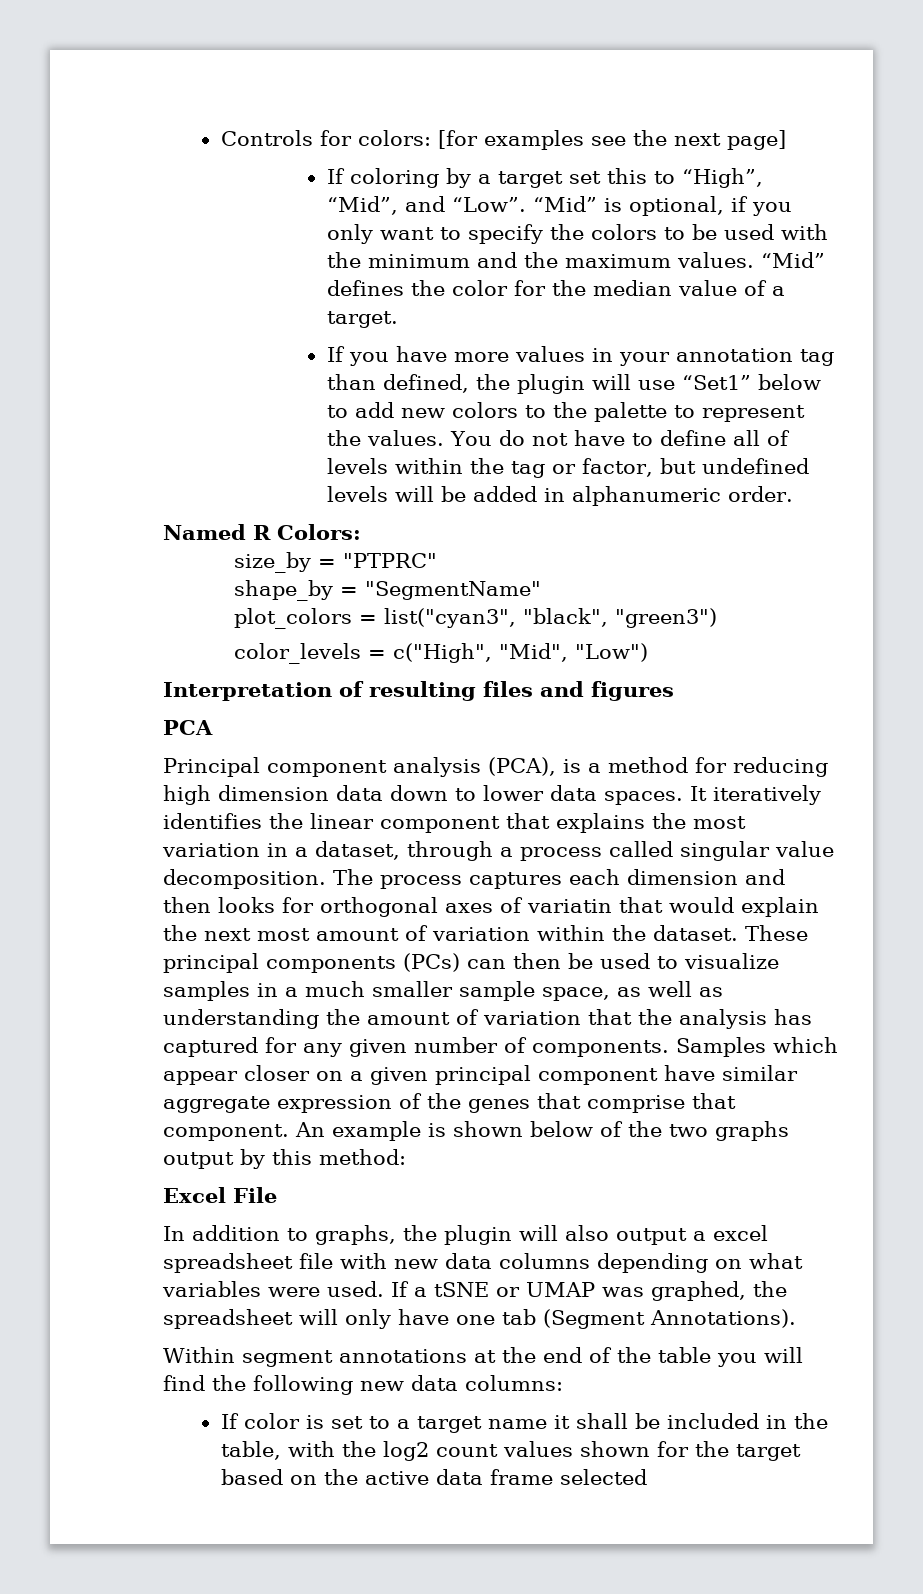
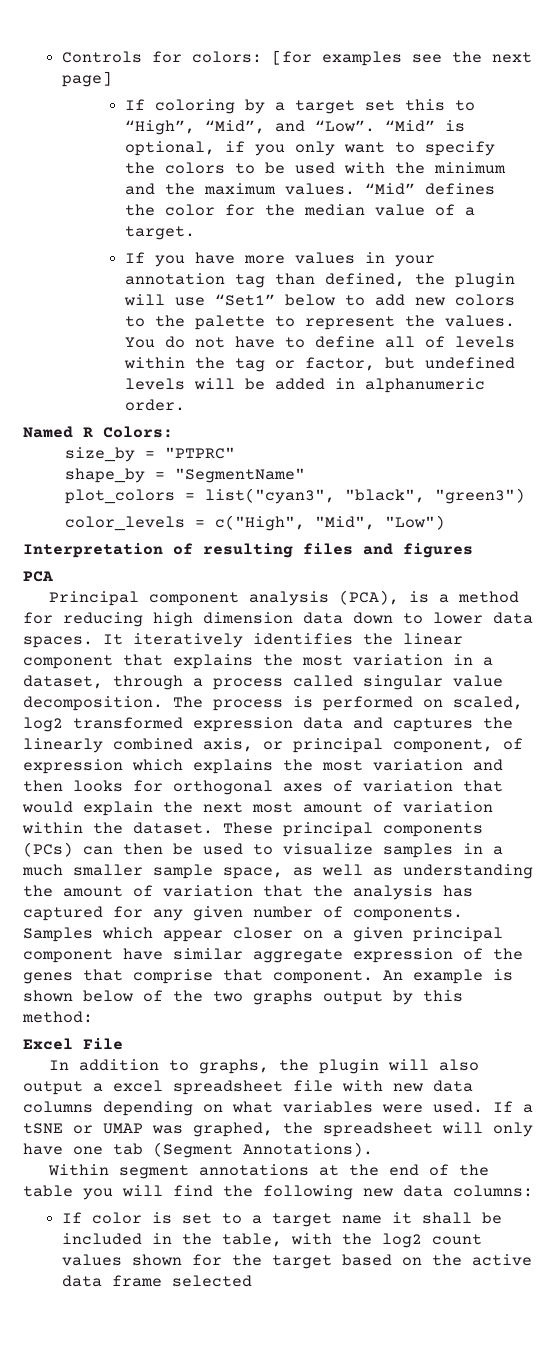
- The process captures each dimension and then looks for orthogonal axes of variatin that would explain the next most amount of variation within the dataset.
+ The process is performed on scaled, log2 transformed expression data and captures the linearly combined axis, or principal component, of expression which explains the most variation and then looks for orthogonal axes of variation that would explain the next most amount of variation within the dataset.

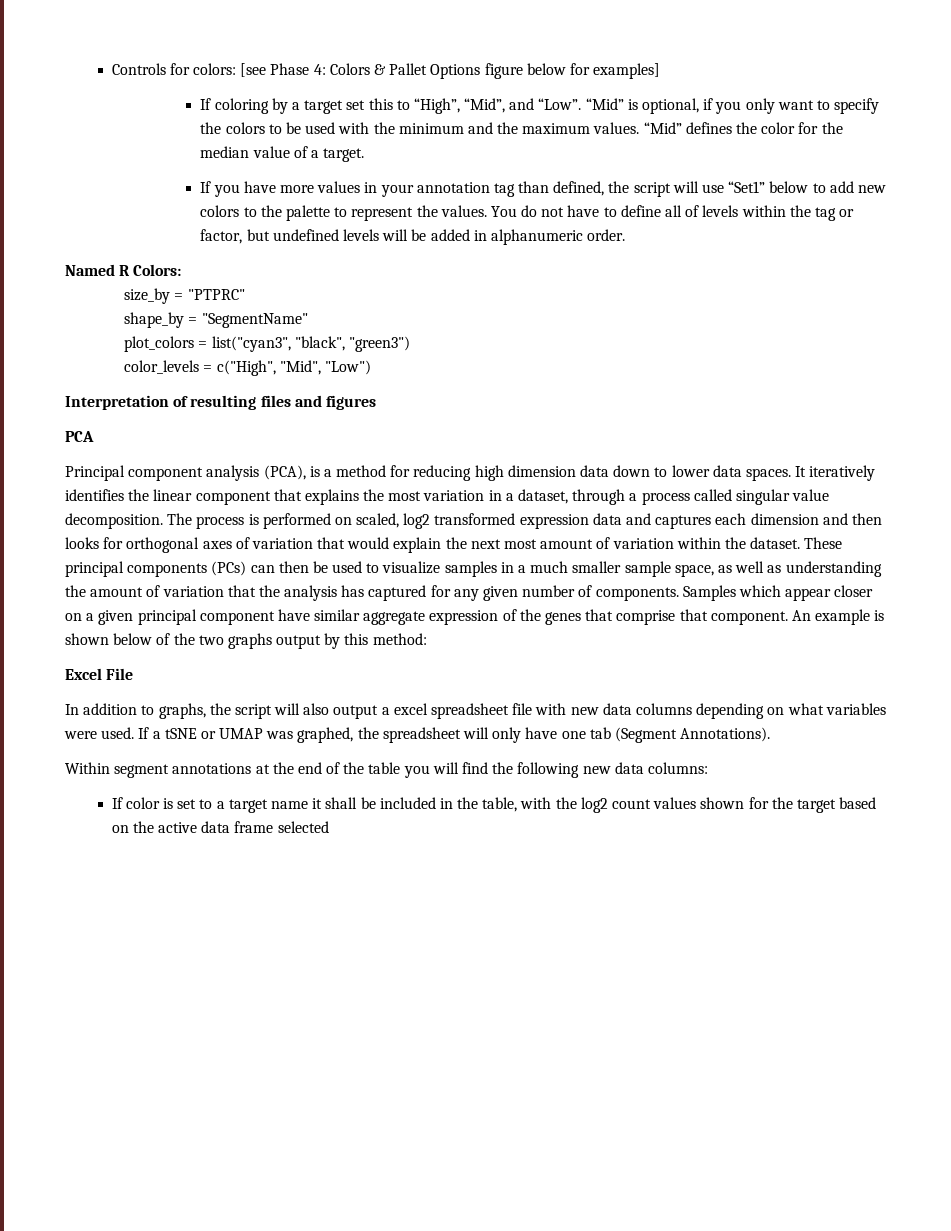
- Controls for colors: [for examples see the next page]
+ Controls for colors: [see Phase 4: Colors & Pallet Options figure below for examples]
- If you have more values in your annotation tag than defined, the plugin will use “Set1” below to add new colors to the palette to represent the values.
+ If you have more values in your annotation tag than defined, the script will use “Set1” below to add new colors to the palette to represent the values.
- The process is performed on scaled, log2 transformed expression data and captures the linearly combined axis, or principal component, of expression which explains the most variation and then looks for orthogonal axes of variation that would explain the next most amount of variation within the dataset.
+ The process is performed on scaled, log2 transformed expression data and captures each dimension and then looks for orthogonal axes of variation that would explain the next most amount of variation within the dataset.
- In addition to graphs, the plugin will also output a excel spreadsheet file with new data columns depending on what variables were used.
+ In addition to graphs, the script will also output a excel spreadsheet file with new data columns depending on what variables were used.

